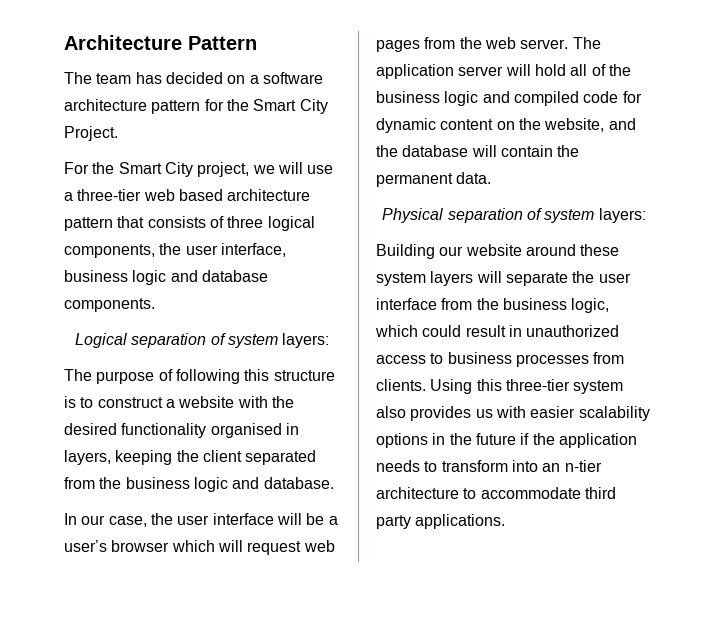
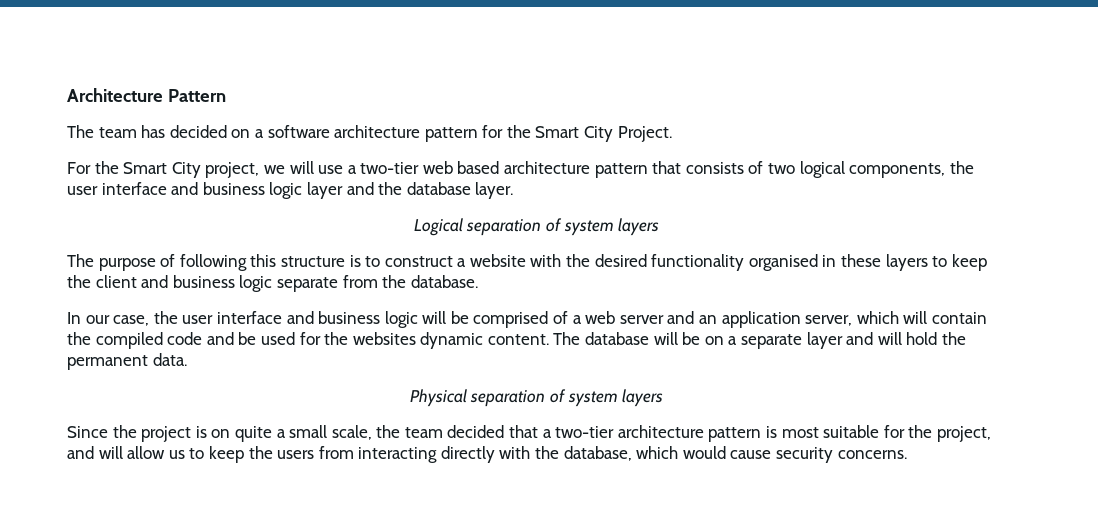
- For the Smart City project, we will use a three-tier web based architecture pattern that consists of three logical components, the user interface, business logic and database components.
+ For the Smart City project, we will use a two-tier web based architecture pattern that consists of two logical components, the user interface and business logic layer and the database layer.
- Logical separation of system layers:
+ Logical separation of system layers
- The purpose of following this structure is to construct a website with the desired functionality organised in layers, keeping the client separated from the business logic and database.
+ The purpose of following this structure is to construct a website with the desired functionality organised in these layers to keep the client and business logic separate from the database.
- In our case, the user interface will be a user’s browser which will request web pages from the web server. The application server will hold all of the business logic and compiled code for dynamic content on the website, and the database will contain the permanent data.
+ In our case, the user interface and business logic will be comprised of a web server and an application server, which will contain the compiled code and be used for the websites dynamic content. The database will be on a separate layer and will hold the permanent data.
- Physical separation of system layers:
- Building our website around these system layers will separate the user interface from the business logic, which could result in unauthorized access to business processes from clients. Using this three-tier system also provides us with easier scalability options in the future if the application needs to transform into an n-tier architecture to accommodate third party applications.
+ Physical separation of system layers
+ Since the project is on quite a small scale, the team decided that a two-tier architecture pattern is most suitable for the project, and will allow us to keep the users from interacting directly with the database, which would cause security concerns.

